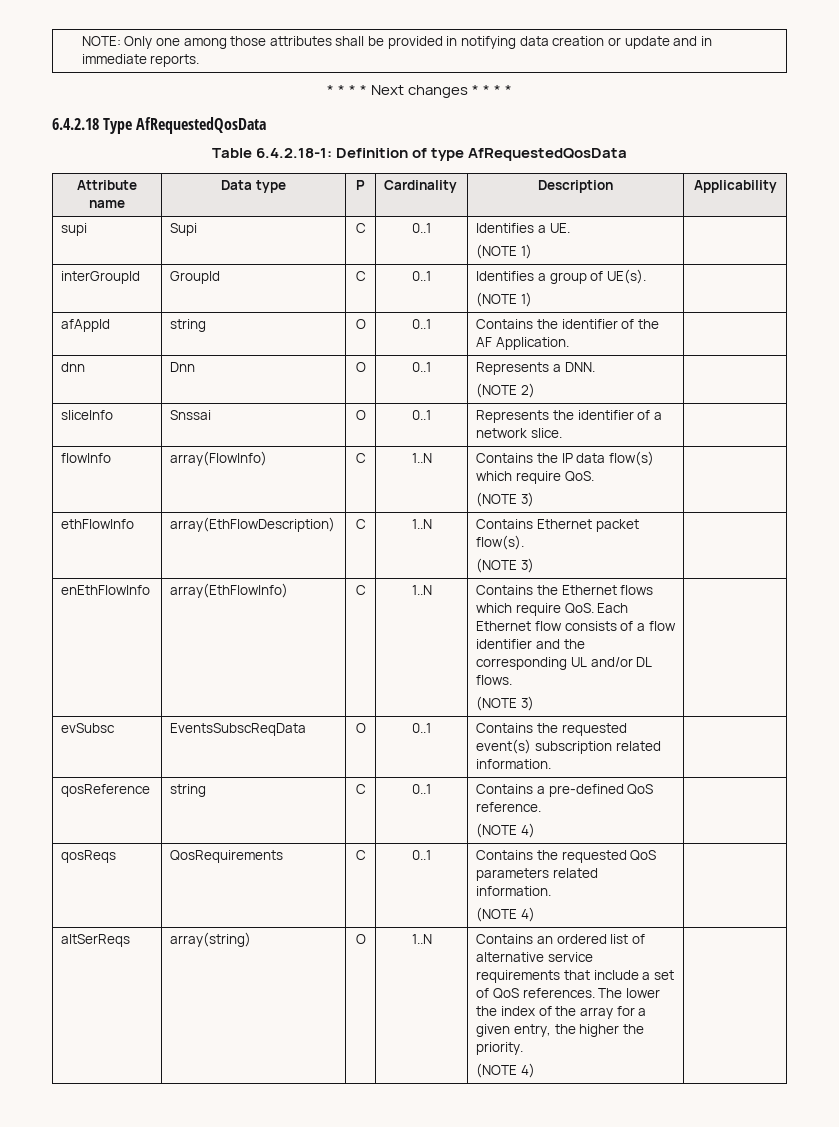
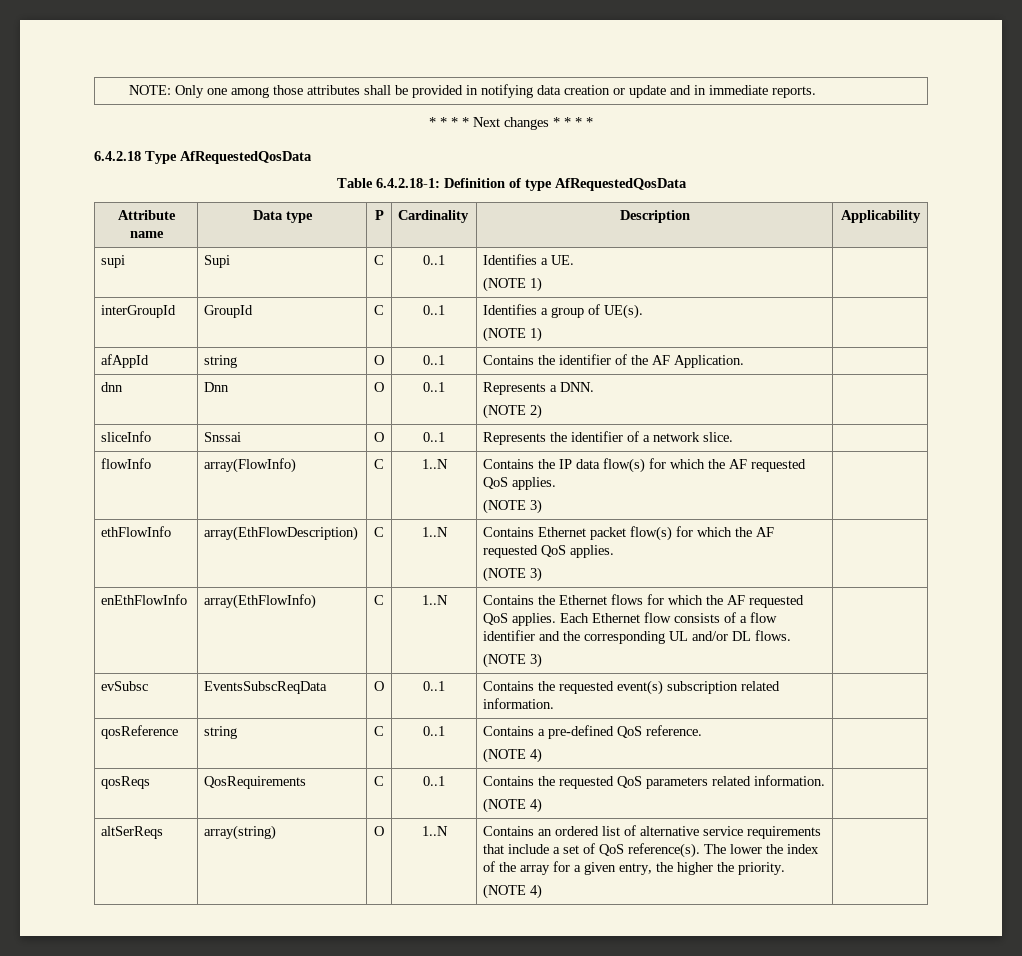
- flowInfo | array(FlowInfo) | C | 1..N | Contains the IP data flow(s) which require QoS.
+ flowInfo | array(FlowInfo) | C | 1..N | Contains the IP data flow(s) for which the AF requested QoS applies.
- ethFlowInfo | array(EthFlowDescription) | C | 1..N | Contains Ethernet packet flow(s).
+ ethFlowInfo | array(EthFlowDescription) | C | 1..N | Contains Ethernet packet flow(s) for which the AF requested QoS applies.
- enEthFlowInfo | array(EthFlowInfo) | C | 1..N | Contains the Ethernet flows which require QoS. Each Ethernet flow consists of a flow identifier and the corresponding UL and/or DL flows.
+ enEthFlowInfo | array(EthFlowInfo) | C | 1..N | Contains the Ethernet flows for which the AF requested QoS applies. Each Ethernet flow consists of a flow identifier and the corresponding UL and/or DL flows.
- altSerReqs | array(string) | O | 1..N | Contains an ordered list of alternative service requirements that include a set of QoS references. The lower the index of the array for a given entry, the higher the priority.
+ altSerReqs | array(string) | O | 1..N | Contains an ordered list of alternative service requirements that include a set of QoS reference(s). The lower the index of the array for a given entry, the higher the priority.

